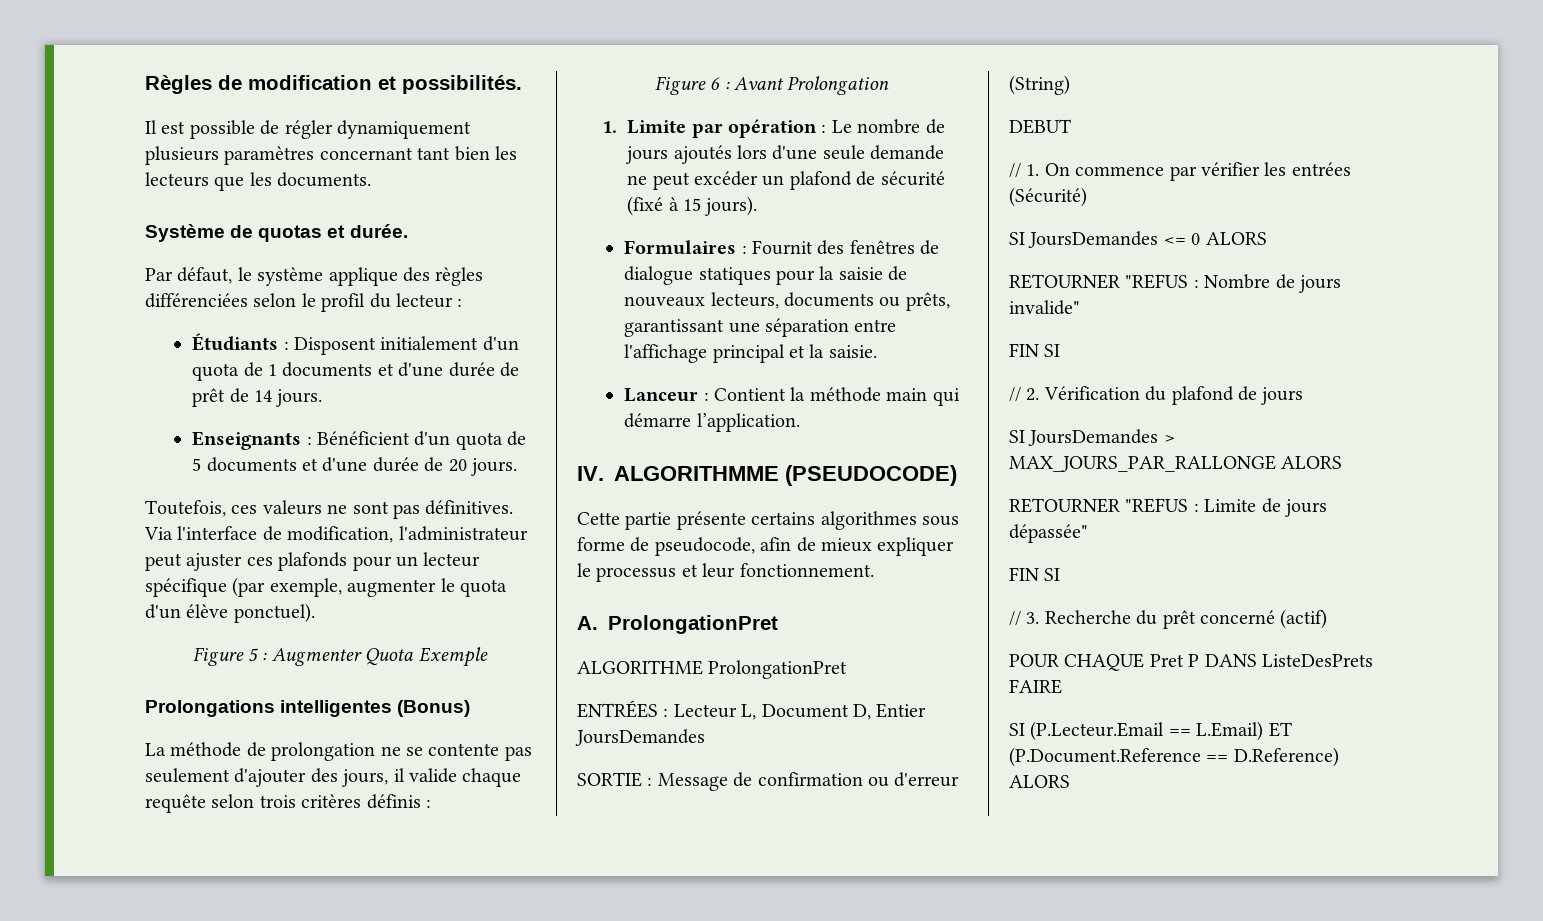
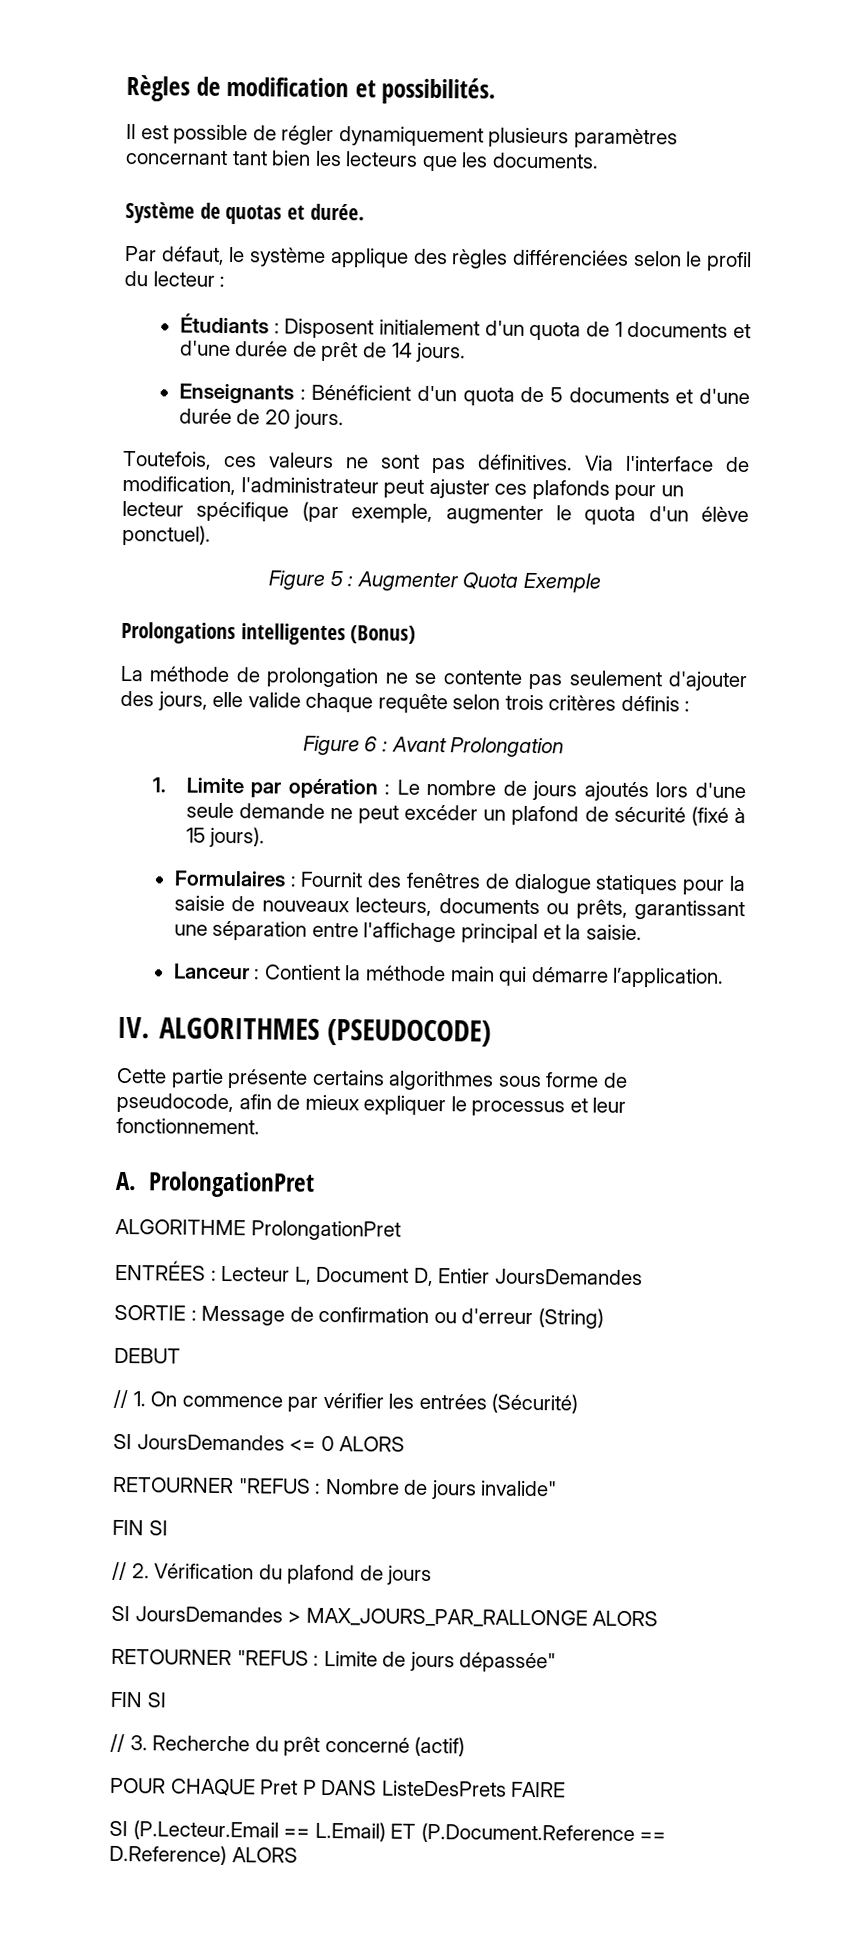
- La méthode de prolongation ne se contente pas seulement d'ajouter des jours, il valide chaque requête selon trois critères définis :
+ La méthode de prolongation ne se contente pas seulement d'ajouter des jours, elle valide chaque requête selon trois critères définis :
- IV. ALGORITHMME (PSEUDOCODE)
+ IV. ALGORITHMES (PSEUDOCODE)

